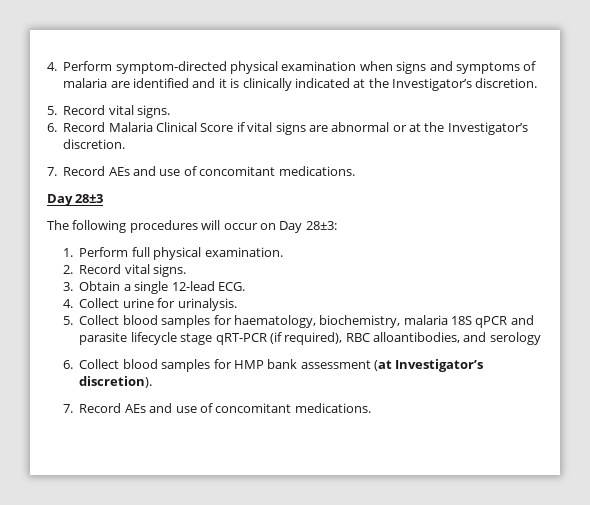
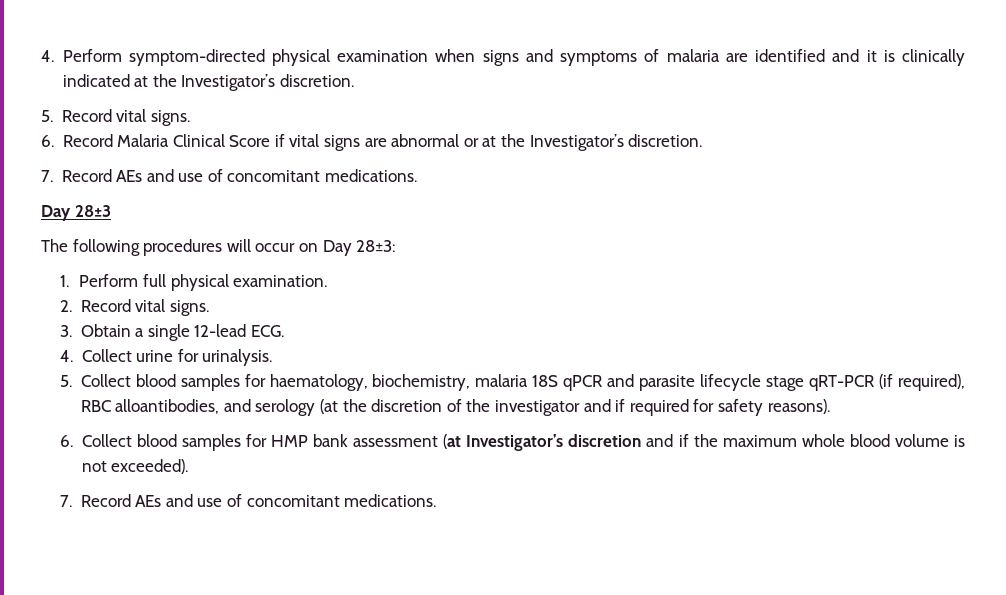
- 5. Collect blood samples for haematology, biochemistry, malaria 18S qPCR and parasite lifecycle stage qRT-PCR (if required), RBC alloantibodies, and serology
+ 5. Collect blood samples for haematology, biochemistry, malaria 18S qPCR and parasite lifecycle stage qRT-PCR (if required), RBC alloantibodies, and serology (at the discretion of the investigator and if required for safety reasons).
- 6. Collect blood samples for HMP bank assessment (at Investigator’s discretion).
+ 6. Collect blood samples for HMP bank assessment (at Investigator’s discretion and if the maximum whole blood volume is not exceeded).

